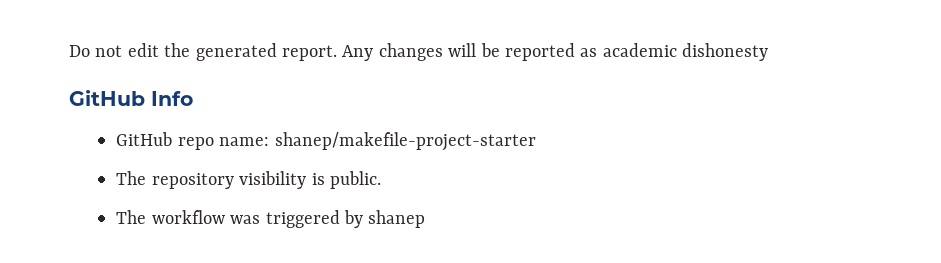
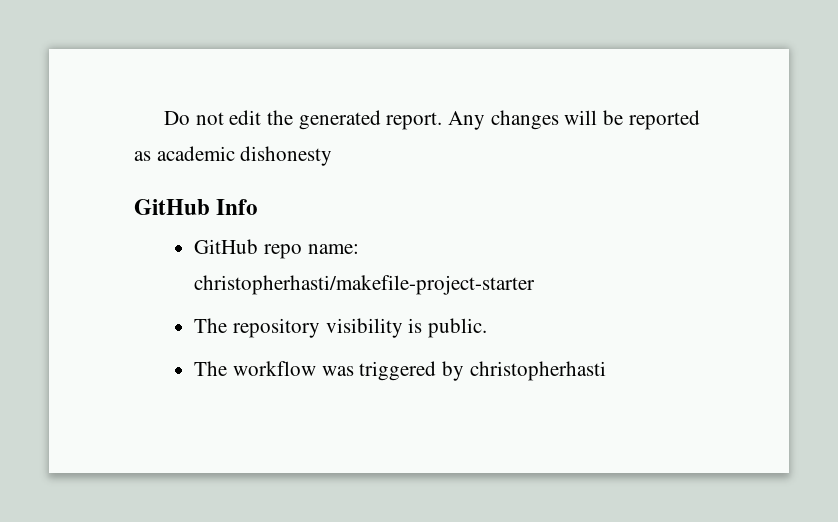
- GitHub repo name: shanep/makefile-project-starter
+ GitHub repo name: christopherhasti/makefile-project-starter
- The workflow was triggered by shanep
+ The workflow was triggered by christopherhasti

